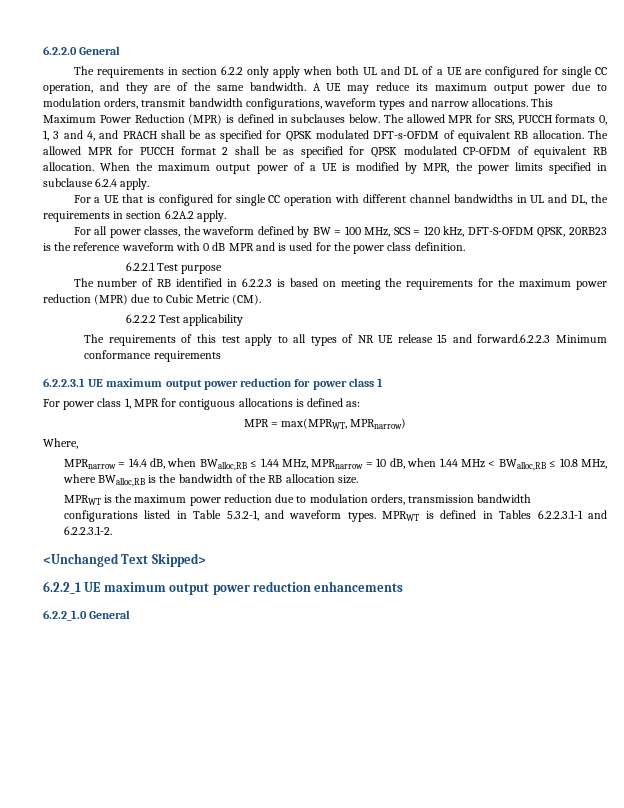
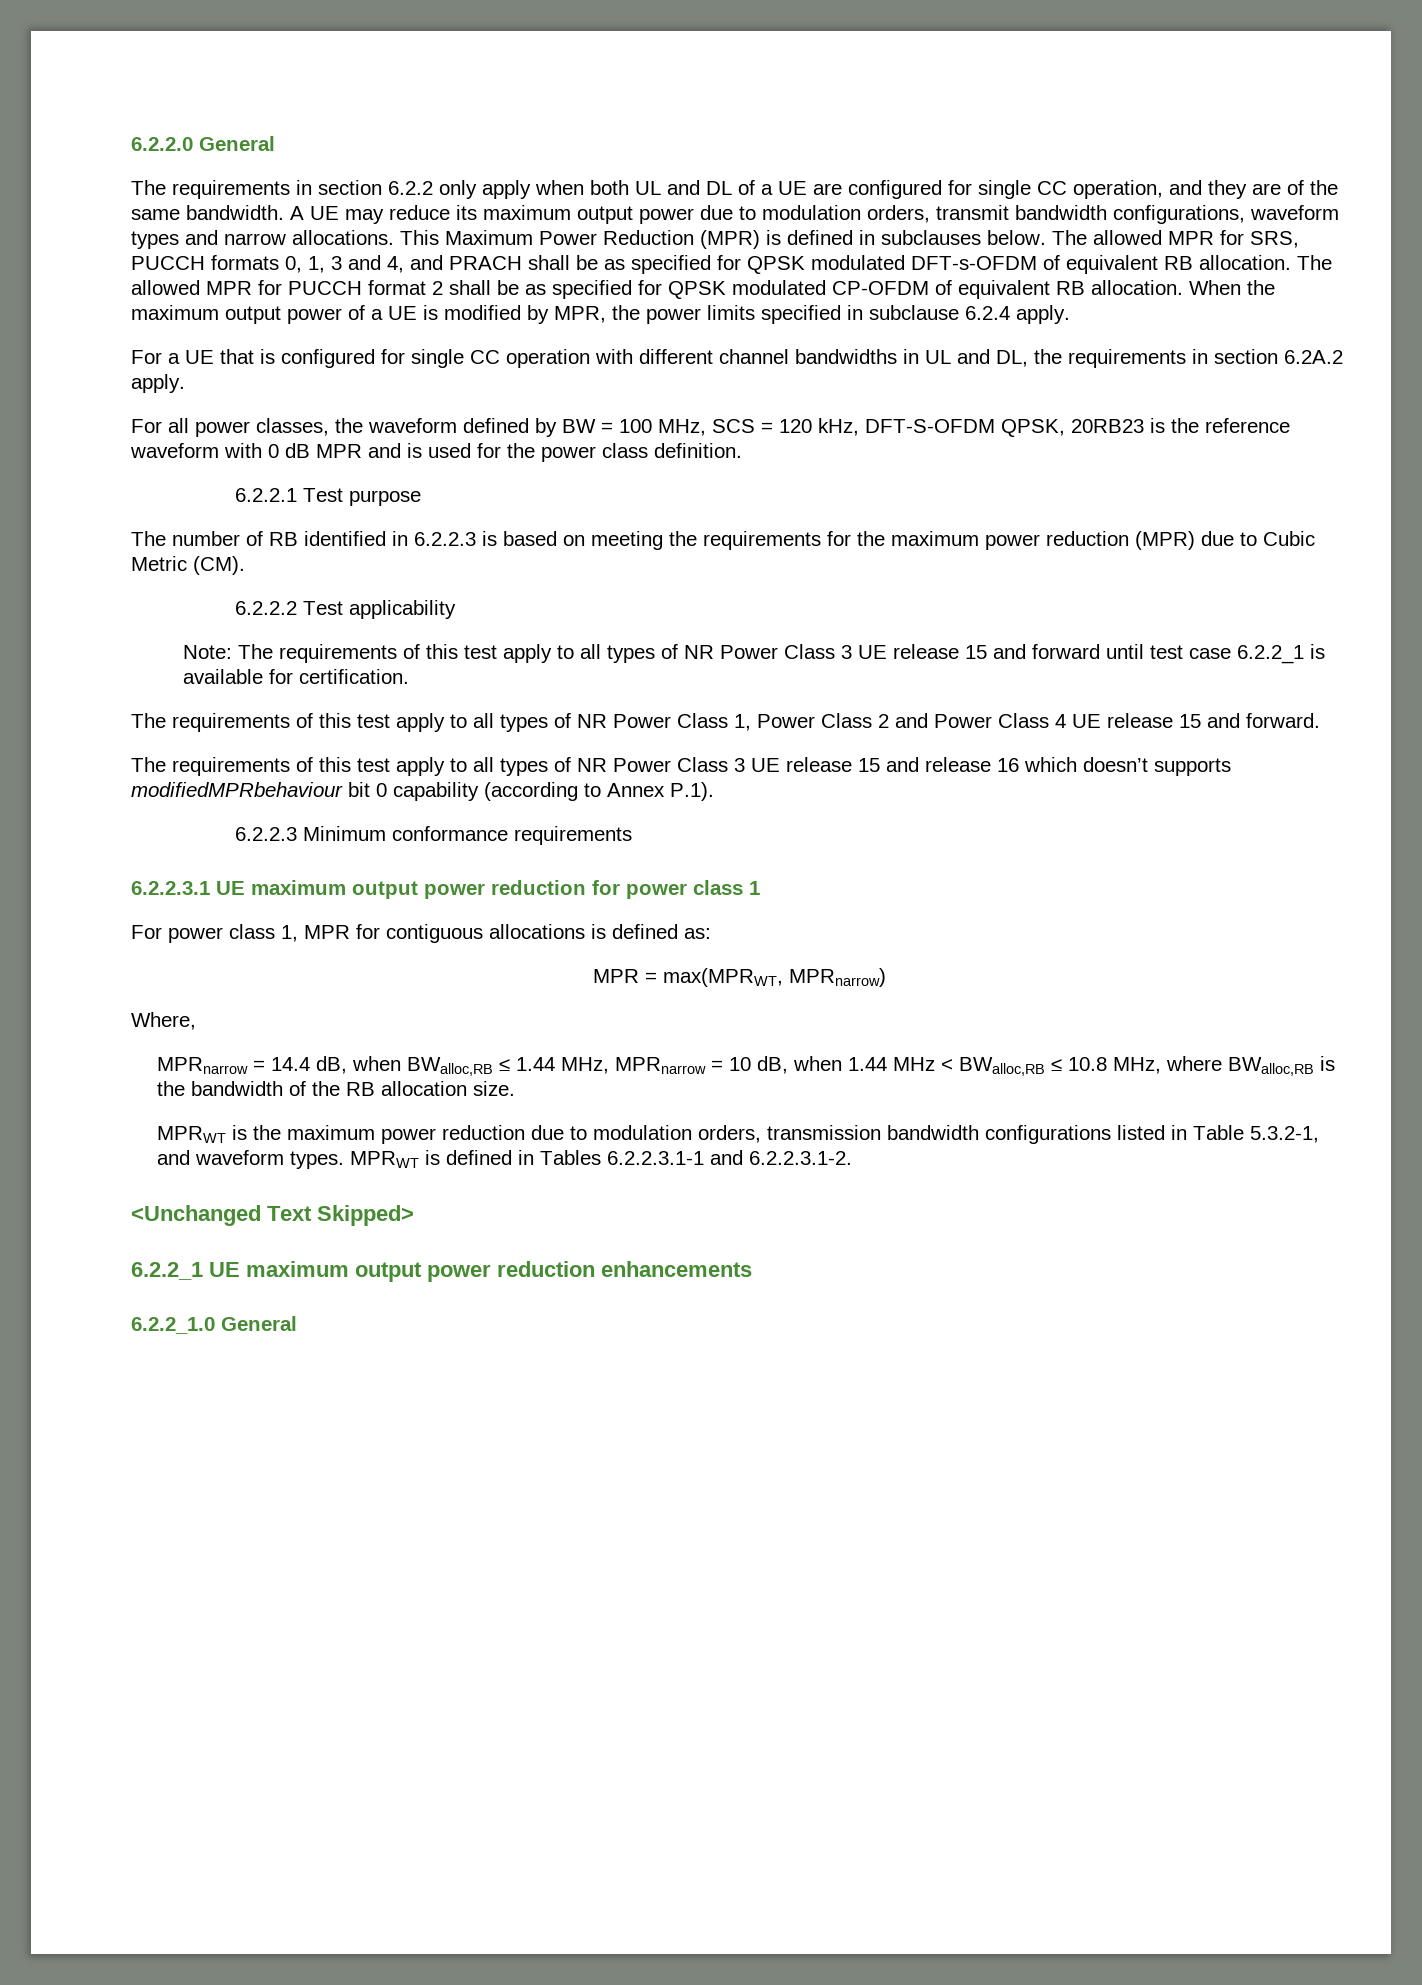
- The requirements of this test apply to all types of NR UE release 15 and forward.6.2.2.3 Minimum conformance requirements
+ Note: The requirements of this test apply to all types of NR Power Class 3 UE release 15 and forward until test case 6.2.2_1 is available for certification.
+ The requirements of this test apply to all types of NR Power Class 1, Power Class 2 and Power Class 4 UE release 15 and forward.
+ The requirements of this test apply to all types of NR Power Class 3 UE release 15 and release 16 which doesn’t supports modifiedMPRbehaviour bit 0 capability (according to Annex P.1).
+ 6.2.2.3 Minimum conformance requirements

